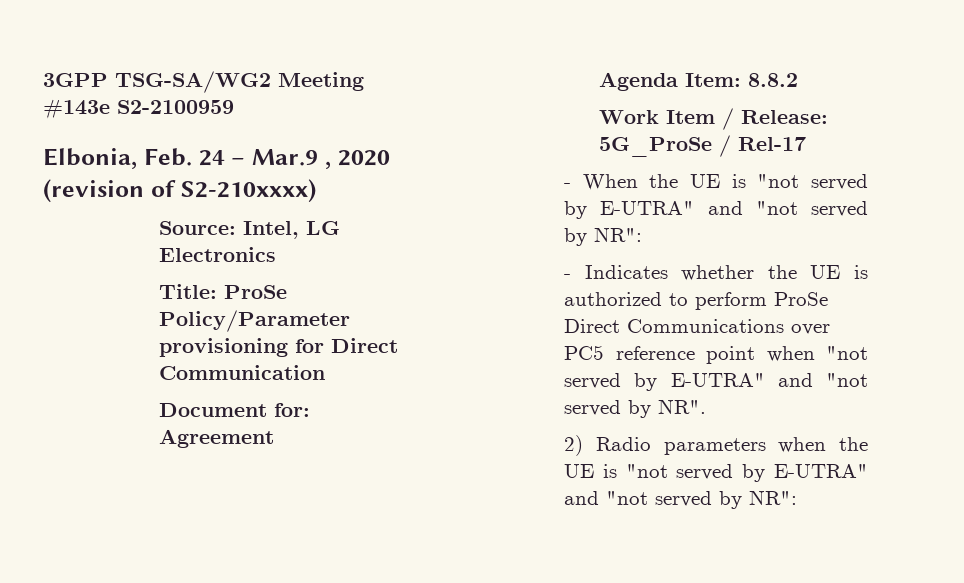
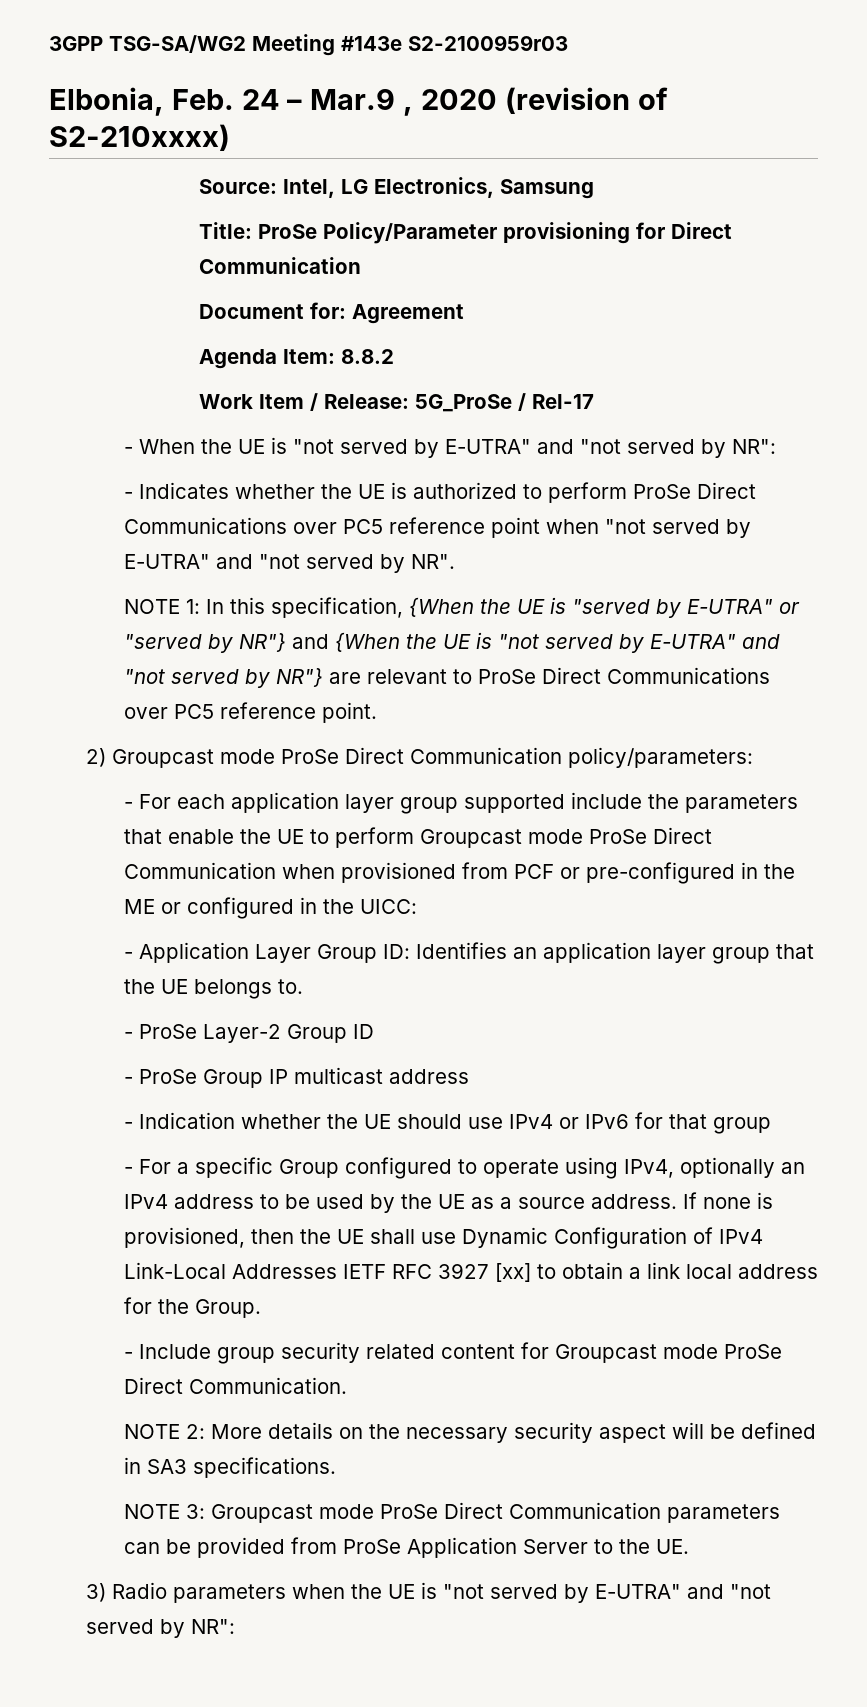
- 3GPP TSG-SA/WG2 Meeting #143e S2-2100959
+ 3GPP TSG-SA/WG2 Meeting #143e S2-2100959r03
- Source: Intel, LG Electronics
+ Source: Intel, LG Electronics, Samsung
- 2) Radio parameters when the UE is "not served by E-UTRA" and "not served by NR":
+ NOTE 1: In this specification, {When the UE is "served by E-UTRA" or "served by NR"} and {When the UE is "not served by E-UTRA" and "not served by NR"} are relevant to ProSe Direct Communications over PC5 reference point.
+ 2) Groupcast mode ProSe Direct Communication policy/parameters:
+ - For each application layer group supported include the parameters that enable the UE to perform Groupcast mode ProSe Direct Communication when provisioned from PCF or pre-configured in the ME or configured in the UICC:
+ - Application Layer Group ID: Identifies an application layer group that the UE belongs to.
+ - ProSe Layer-2 Group ID
+ - ProSe Group IP multicast address
+ - Indication whether the UE should use IPv4 or IPv6 for that group
+ - For a specific Group configured to operate using IPv4, optionally an IPv4 address to be used by the UE as a source address. If none is provisioned, then the UE shall use Dynamic Configuration of IPv4 Link-Local Addresses IETF RFC 3927 [xx] to obtain a link local address for the Group.
+ - Include group security related content for Groupcast mode ProSe Direct Communication.
+ NOTE 2: More details on the necessary security aspect will be defined in SA3 specifications.
+ NOTE 3: Groupcast mode ProSe Direct Communication parameters can be provided from ProSe Application Server to the UE.
+ 3) Radio parameters when the UE is "not served by E-UTRA" and "not served by NR":

